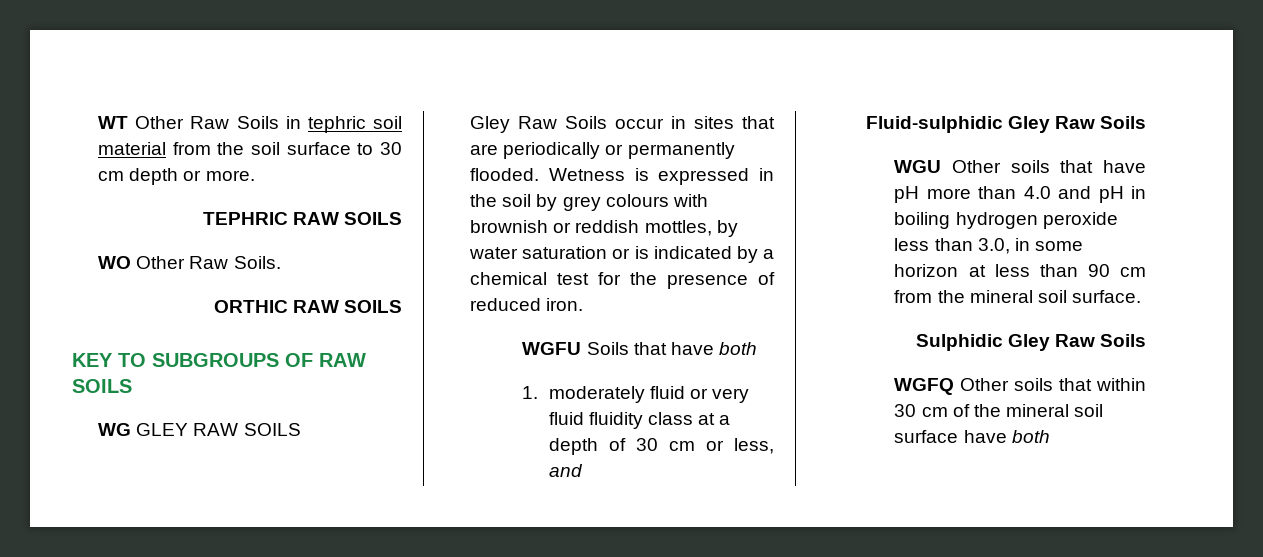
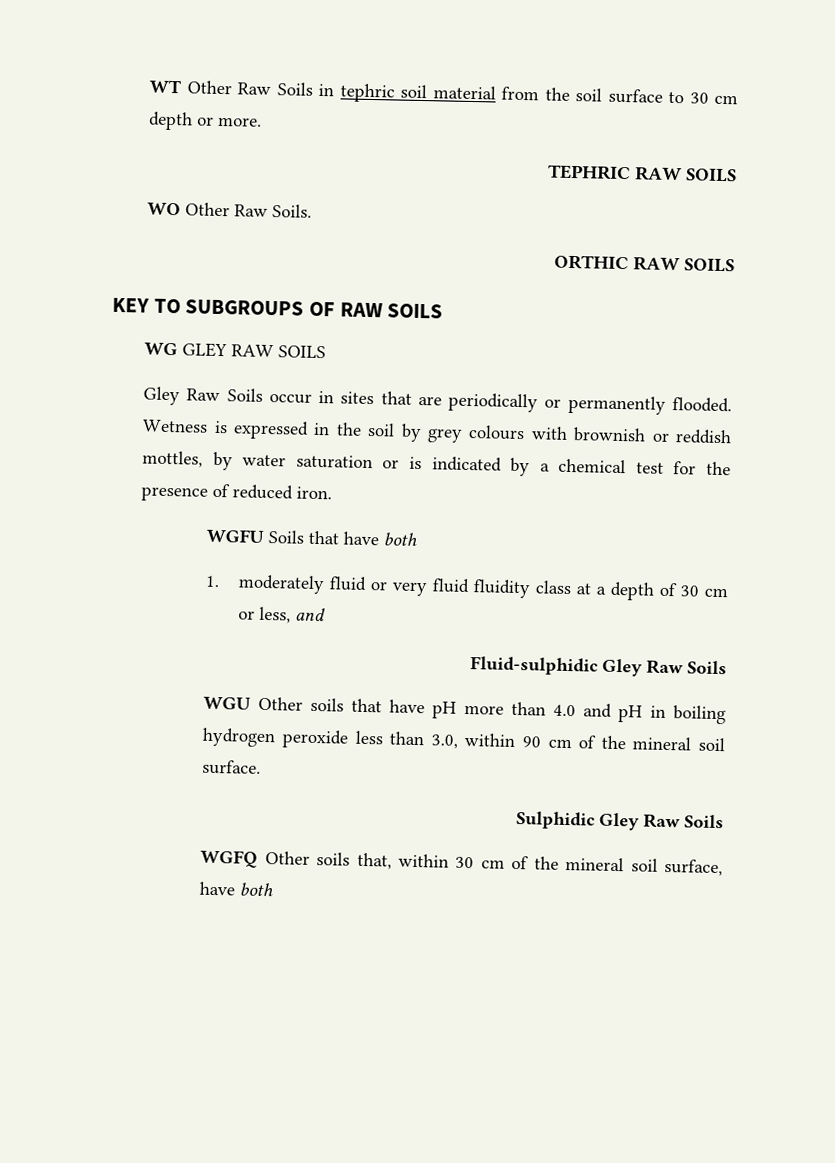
- WGU Other soils that have pH more than 4.0 and pH in boiling hydrogen peroxide less than 3.0, in some horizon at less than 90 cm from the mineral soil surface.
+ WGU Other soils that have pH more than 4.0 and pH in boiling hydrogen peroxide less than 3.0, within 90 cm of the mineral soil surface.
- WGFQ Other soils that within 30 cm of the mineral soil surface have both
+ WGFQ Other soils that, within 30 cm of the mineral soil surface, have both

